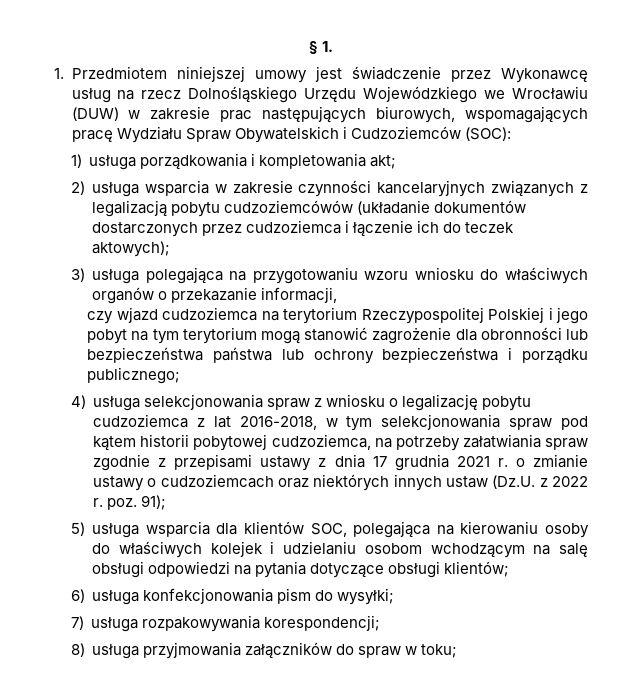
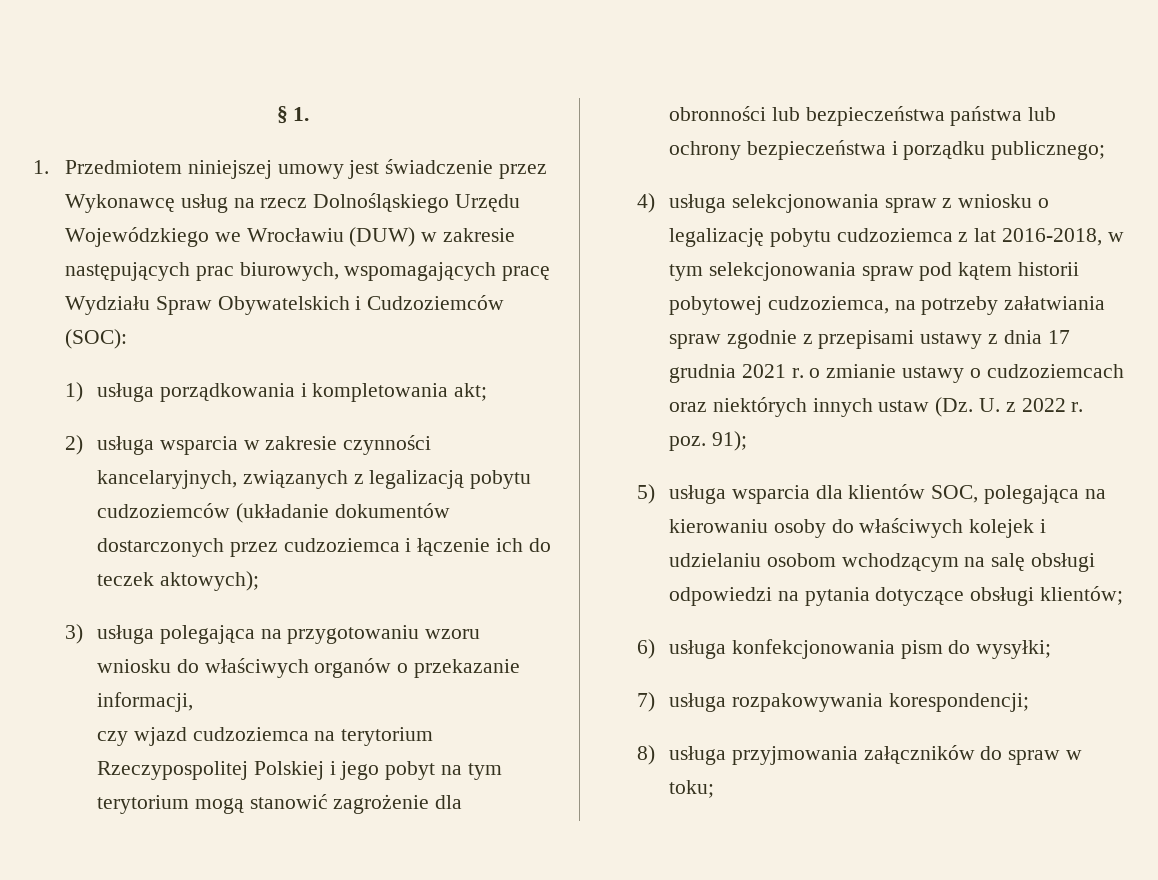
- 1. Przedmiotem niniejszej umowy jest świadczenie przez Wykonawcę usług na rzecz Dolnośląskiego Urzędu Wojewódzkiego we Wrocławiu (DUW) w zakresie prac następujących biurowych, wspomagających pracę Wydziału Spraw Obywatelskich i Cudzoziemców (SOC):
+ 1. Przedmiotem niniejszej umowy jest świadczenie przez Wykonawcę usług na rzecz Dolnośląskiego Urzędu Wojewódzkiego we Wrocławiu (DUW) w zakresie następujących prac biurowych, wspomagających pracę Wydziału Spraw Obywatelskich i Cudzoziemców (SOC):
- 2) usługa wsparcia w zakresie czynności kancelaryjnych związanych z legalizacją pobytu cudzoziemcówów (układanie dokumentów dostarczonych przez cudzoziemca i łączenie ich do teczek aktowych);
+ 2) usługa wsparcia w zakresie czynności kancelaryjnych, związanych z legalizacją pobytu cudzoziemców (układanie dokumentów dostarczonych przez cudzoziemca i łączenie ich do teczek aktowych);
- 4) usługa selekcjonowania spraw z wniosku o legalizację pobytu cudzoziemca z lat 2016-2018, w tym selekcjonowania spraw pod kątem historii pobytowej cudzoziemca, na potrzeby załatwiania spraw zgodnie z przepisami ustawy z dnia 17 grudnia 2021 r. o zmianie ustawy o cudzoziemcach oraz niektórych innych ustaw (Dz.U. z 2022 r. poz. 91);
+ 4) usługa selekcjonowania spraw z wniosku o legalizację pobytu cudzoziemca z lat 2016-2018, w tym selekcjonowania spraw pod kątem historii pobytowej cudzoziemca, na potrzeby załatwiania spraw zgodnie z przepisami ustawy z dnia 17 grudnia 2021 r. o zmianie ustawy o cudzoziemcach oraz niektórych innych ustaw (Dz. U. z 2022 r. poz. 91);

